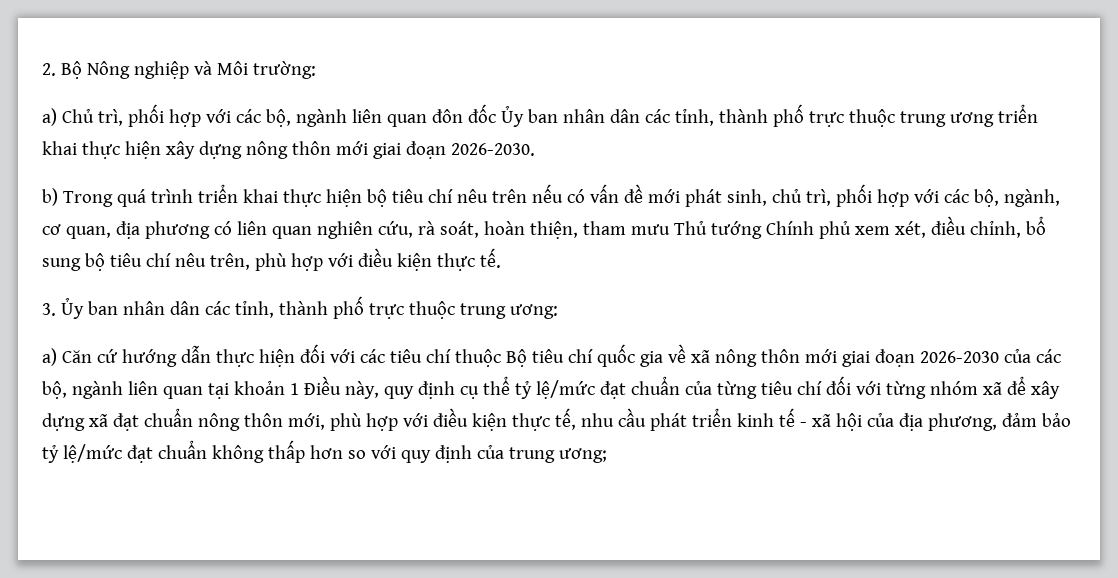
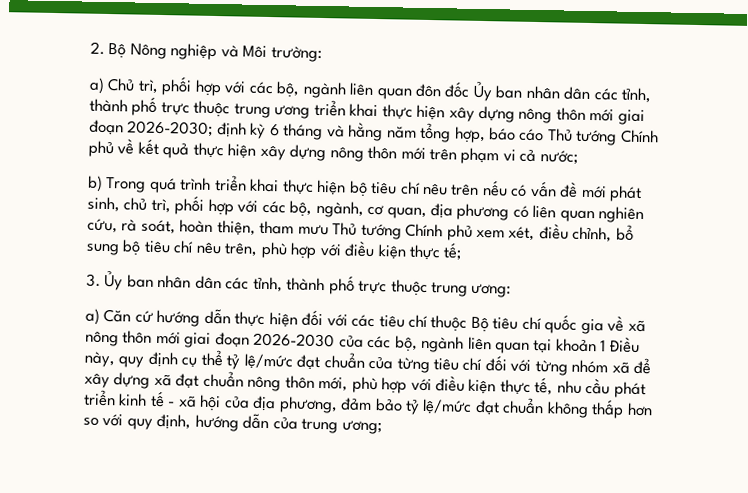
- a) Chủ trì, phối hợp với các bộ, ngành liên quan đôn đốc Ủy ban nhân dân các tỉnh, thành phố trực thuộc trung ương triển khai thực hiện xây dựng nông thôn mới giai đoạn 2026-2030.
+ a) Chủ trì, phối hợp với các bộ, ngành liên quan đôn đốc Ủy ban nhân dân các tỉnh, thành phố trực thuộc trung ương triển khai thực hiện xây dựng nông thôn mới giai đoạn 2026-2030; định kỳ 6 tháng và hằng năm tổng hợp, báo cáo Thủ tướng Chính phủ về kết quả thực hiện xây dựng nông thôn mới trên phạm vi cả nước;
- b) Trong quá trình triển khai thực hiện bộ tiêu chí nêu trên nếu có vấn đề mới phát sinh, chủ trì, phối hợp với các bộ, ngành, cơ quan, địa phương có liên quan nghiên cứu, rà soát, hoàn thiện, tham mưu Thủ tướng Chính phủ xem xét, điều chỉnh, bổ sung bộ tiêu chí nêu trên, phù hợp với điều kiện thực tế.
+ b) Trong quá trình triển khai thực hiện bộ tiêu chí nêu trên nếu có vấn đề mới phát sinh, chủ trì, phối hợp với các bộ, ngành, cơ quan, địa phương có liên quan nghiên cứu, rà soát, hoàn thiện, tham mưu Thủ tướng Chính phủ xem xét, điều chỉnh, bổ sung bộ tiêu chí nêu trên, phù hợp với điều kiện thực tế;
- a) Căn cứ hướng dẫn thực hiện đối với các tiêu chí thuộc Bộ tiêu chí quốc gia về xã nông thôn mới giai đoạn 2026-2030 của các bộ, ngành liên quan tại khoản 1 Điều này, quy định cụ thể tỷ lệ/mức đạt chuẩn của từng tiêu chí đối với từng nhóm xã để xây dựng xã đạt chuẩn nông thôn mới, phù hợp với điều kiện thực tế, nhu cầu phát triển kinh tế - xã hội của địa phương, đảm bảo tỷ lệ/mức đạt chuẩn không thấp hơn so với quy định của trung ương;
+ a) Căn cứ hướng dẫn thực hiện đối với các tiêu chí thuộc Bộ tiêu chí quốc gia về xã nông thôn mới giai đoạn 2026-2030 của các bộ, ngành liên quan tại khoản 1 Điều này, quy định cụ thể tỷ lệ/mức đạt chuẩn của từng tiêu chí đối với từng nhóm xã để xây dựng xã đạt chuẩn nông thôn mới, phù hợp với điều kiện thực tế, nhu cầu phát triển kinh tế - xã hội của địa phương, đảm bảo tỷ lệ/mức đạt chuẩn không thấp hơn so với quy định, hướng dẫn của trung ương;

